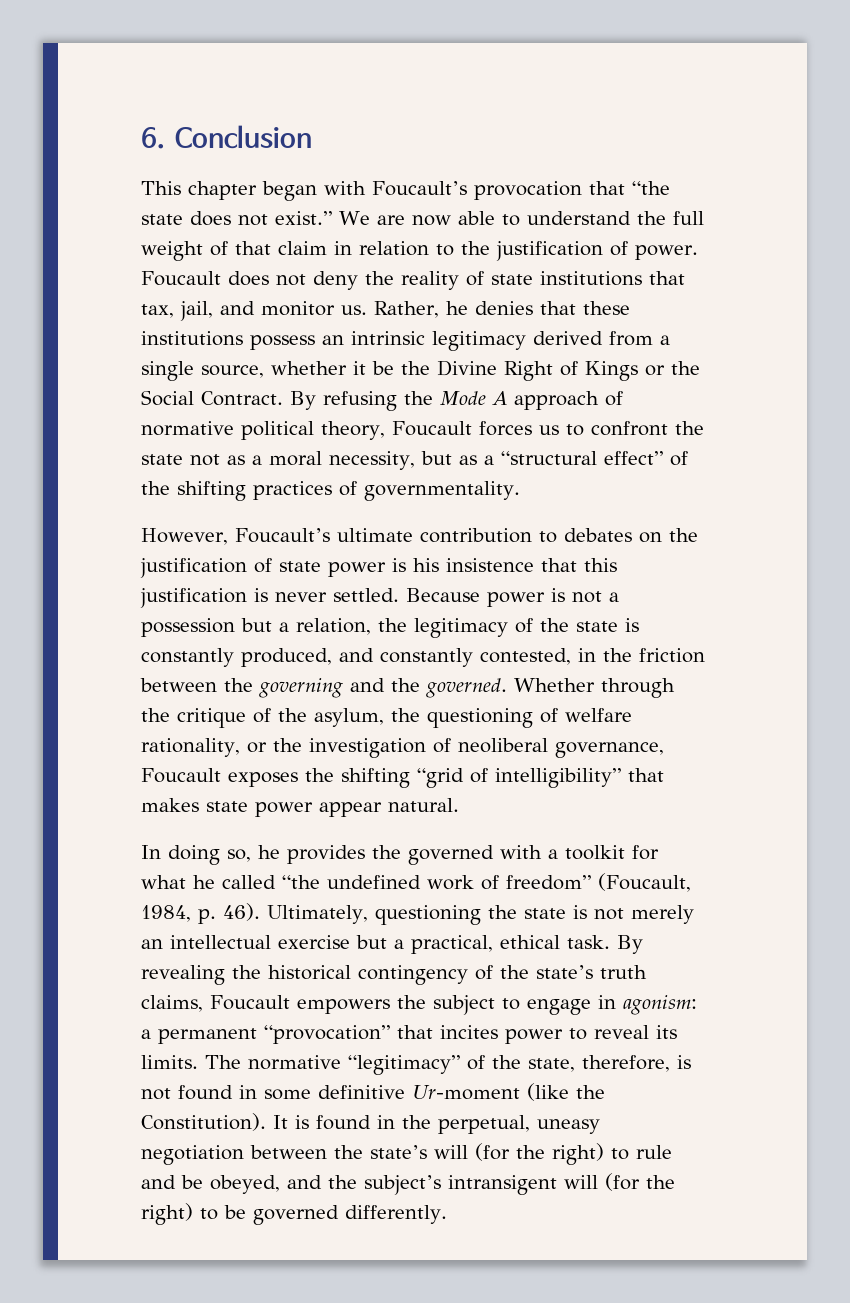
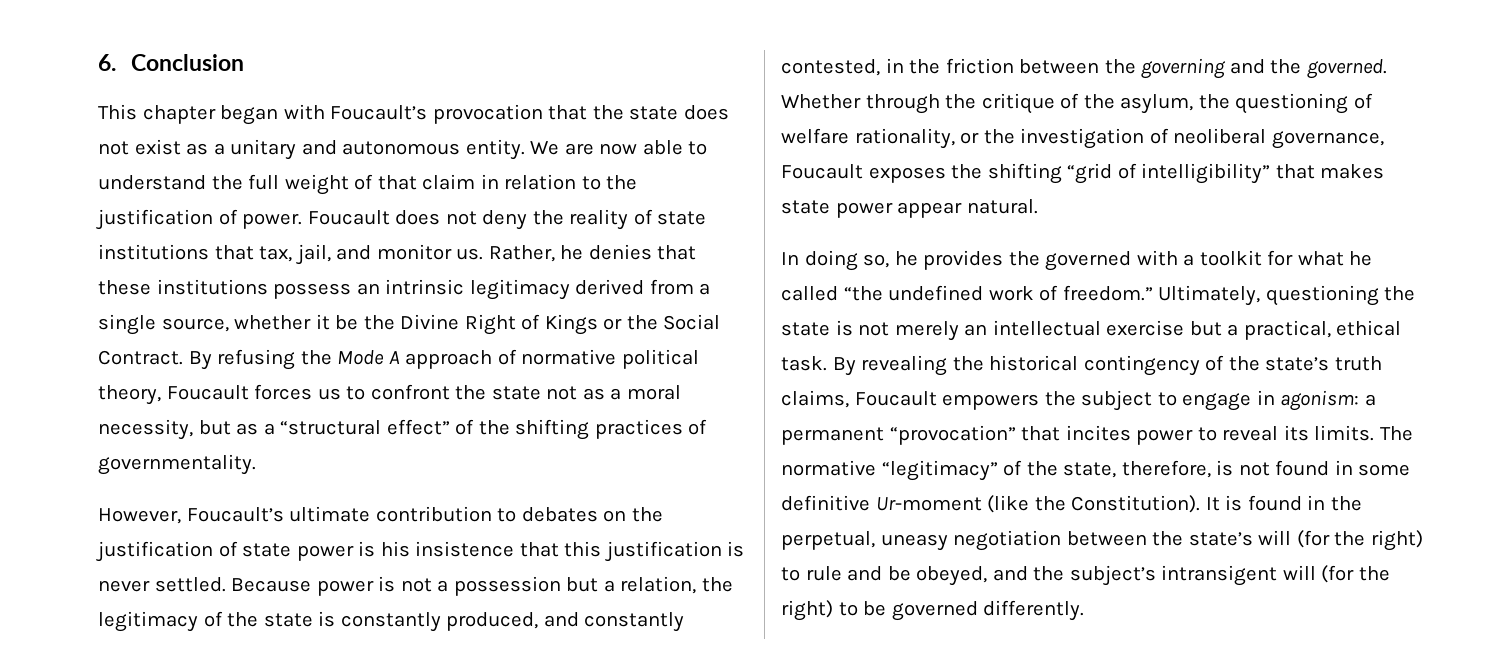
- This chapter began with Foucault’s provocation that “the state does not exist.”
+ This chapter began with Foucault’s provocation that the state does not exist as a unitary and autonomous entity.
- In doing so, he provides the governed with a toolkit for what he called “the undefined work of freedom” (Foucault, 1984, p. 46).
+ In doing so, he provides the governed with a toolkit for what he called “the undefined work of freedom.”

